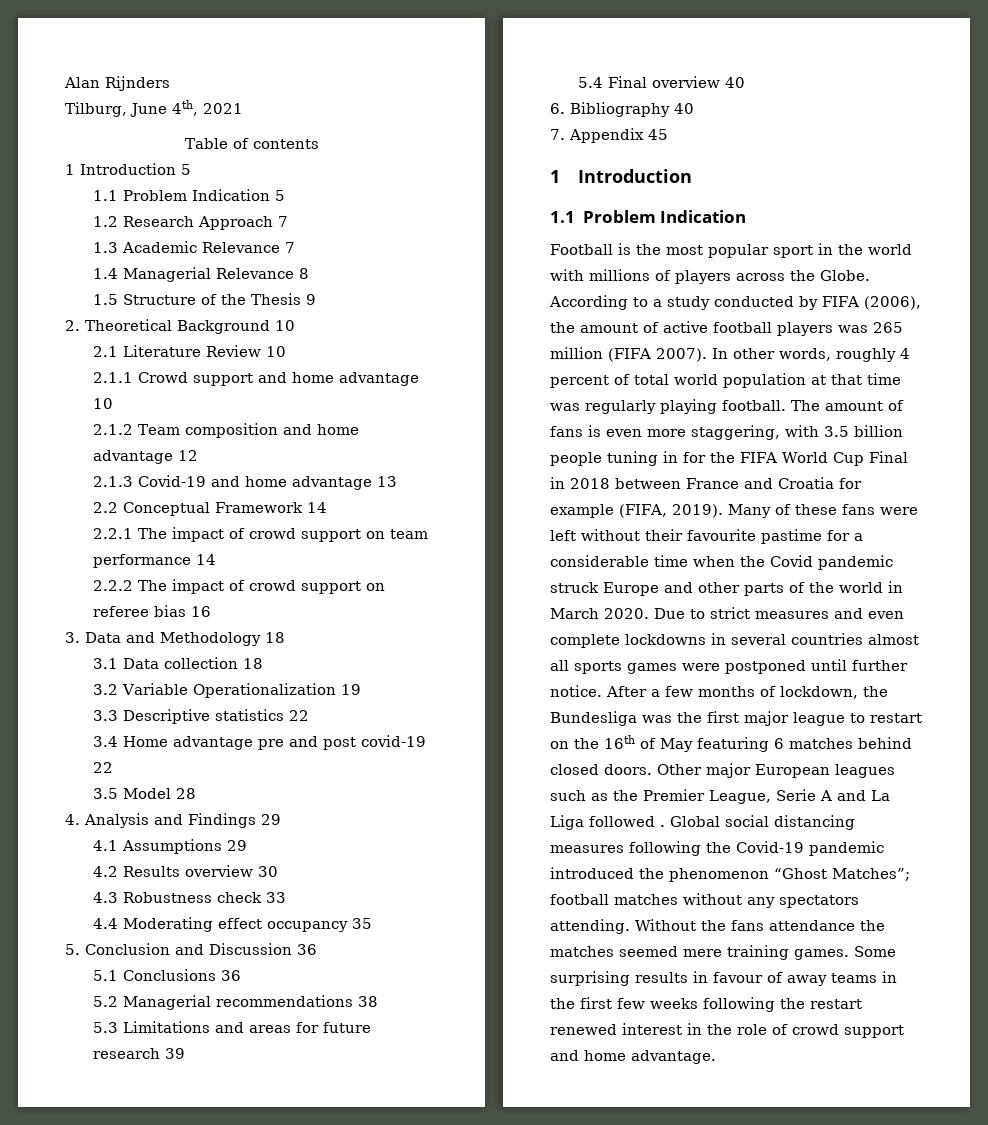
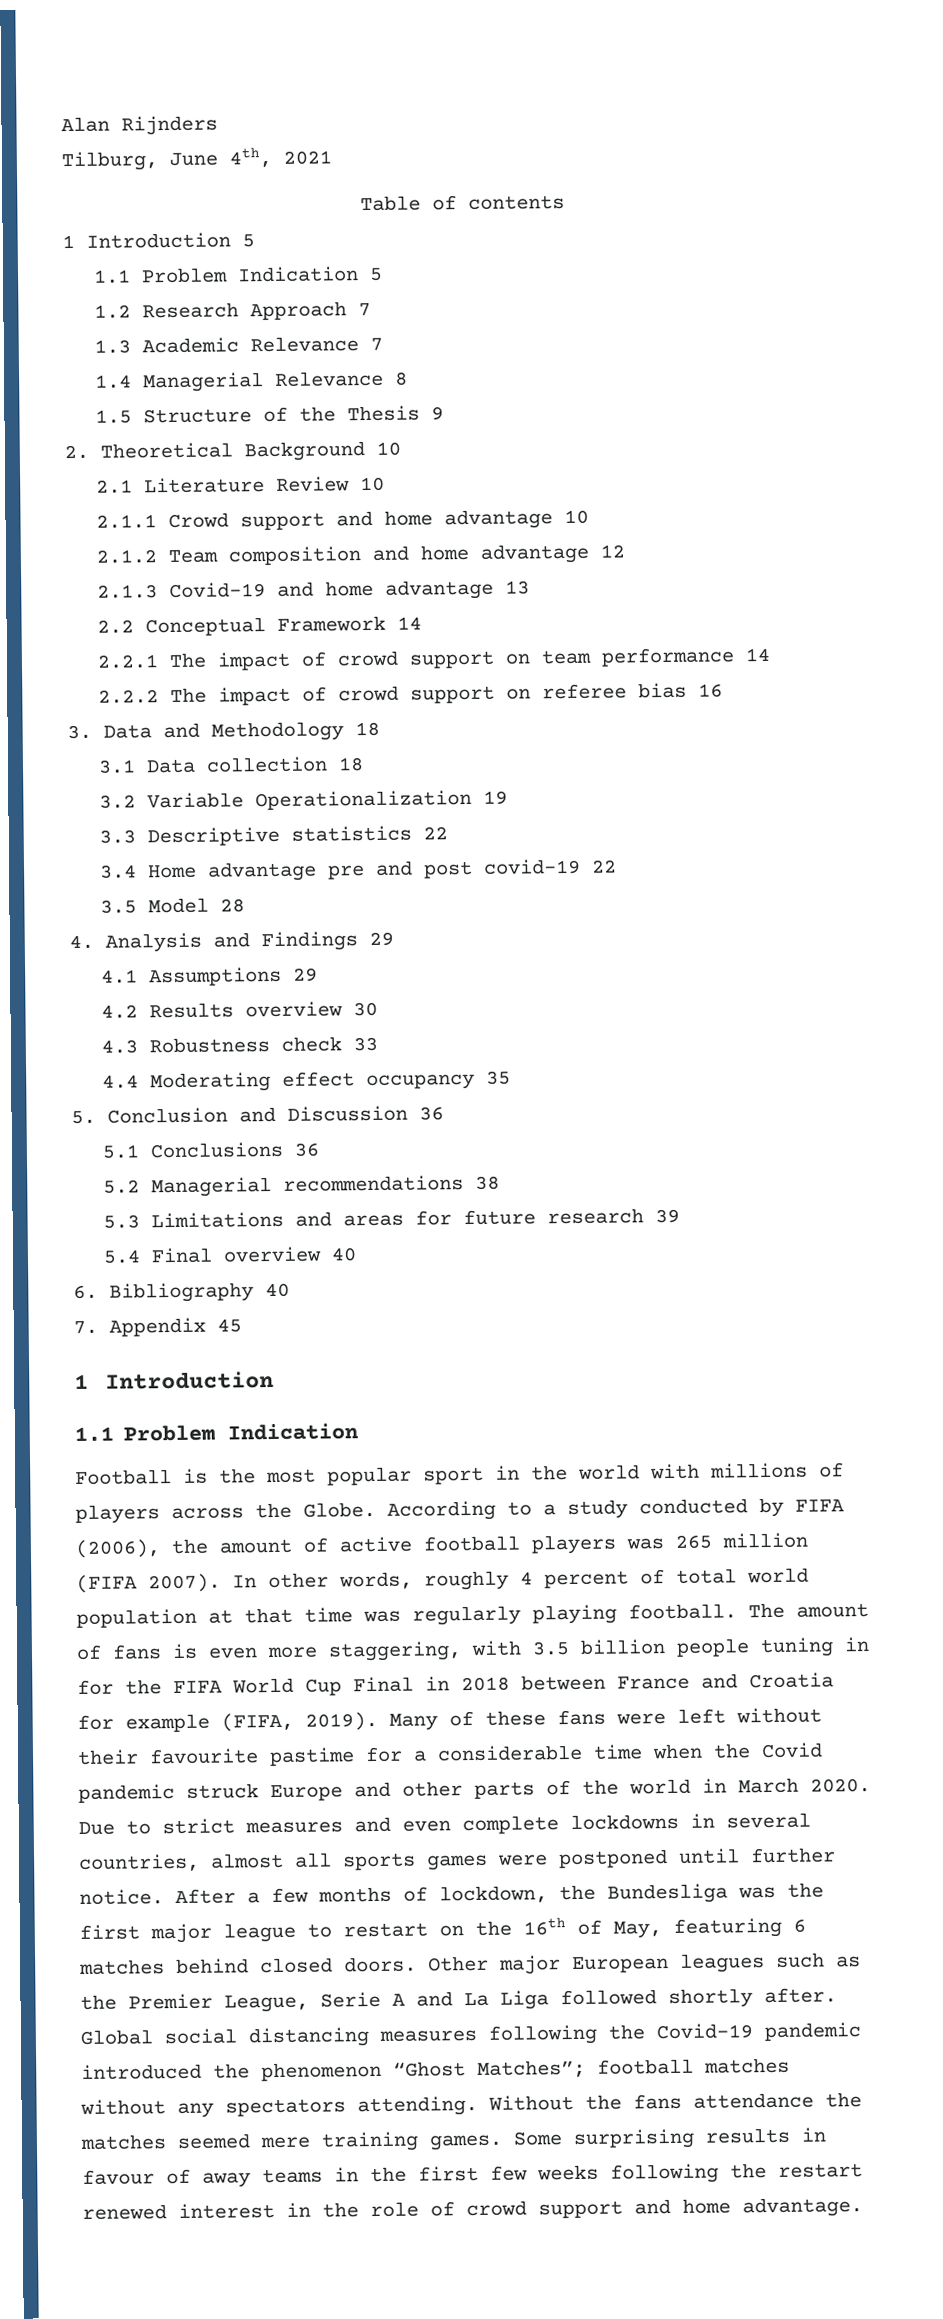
- Due to strict measures and even complete lockdowns in several countries almost all sports games were postponed until further notice.
+ Due to strict measures and even complete lockdowns in several countries, almost all sports games were postponed until further notice.
- After a few months of lockdown, the Bundesliga was the first major league to restart on the 16th of May featuring 6 matches behind closed doors.
+ After a few months of lockdown, the Bundesliga was the first major league to restart on the 16th of May, featuring 6 matches behind closed doors.
- Other major European leagues such as the Premier League, Serie A and La Liga followed .
+ Other major European leagues such as the Premier League, Serie A and La Liga followed shortly after.

